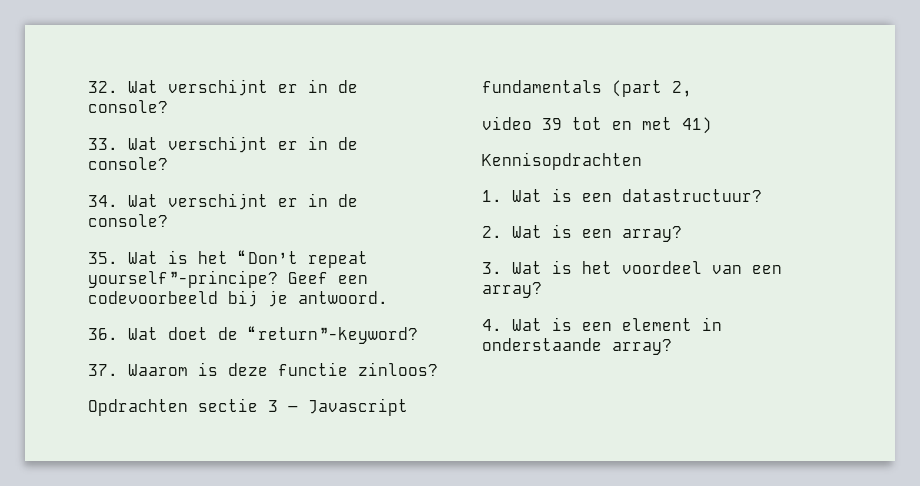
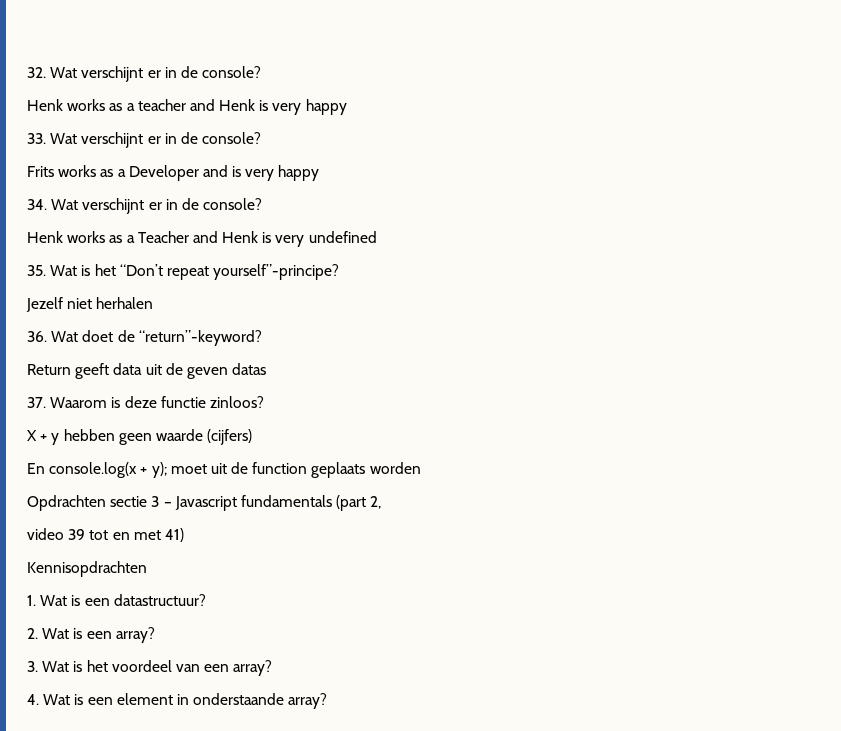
+ Henk works as a teacher and Henk is very happy
+ Frits works as a Developer and is very happy
+ Henk works as a Teacher and Henk is very undefined
- 35. Wat is het “Don’t repeat yourself”-principe? Geef een codevoorbeeld bij je antwoord.
+ 35. Wat is het “Don’t repeat yourself”-principe?
+ Jezelf niet herhalen
+ Return geeft data uit de geven datas
+ X + y hebben geen waarde (cijfers)
+ En console.log(x + y); moet uit de function geplaats worden

